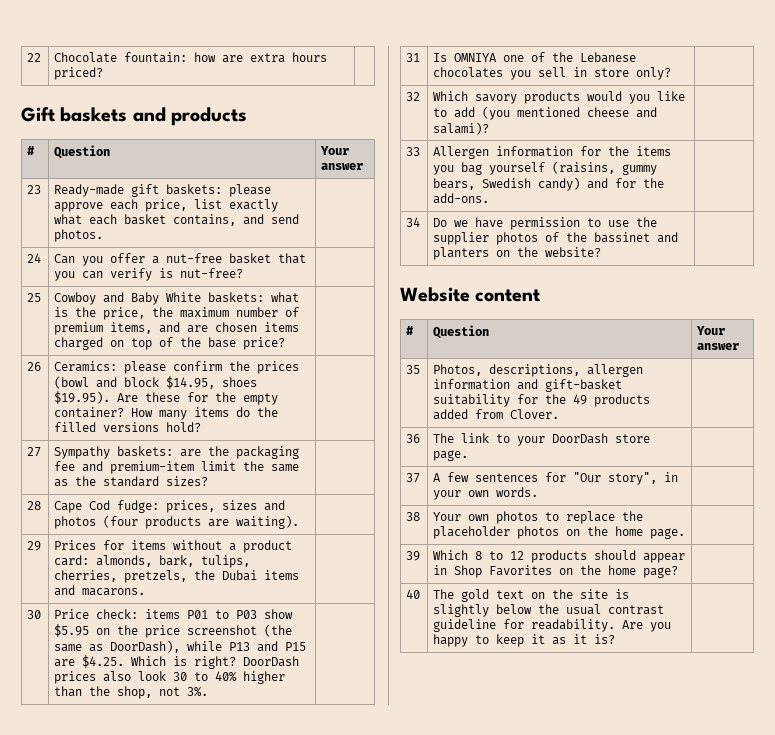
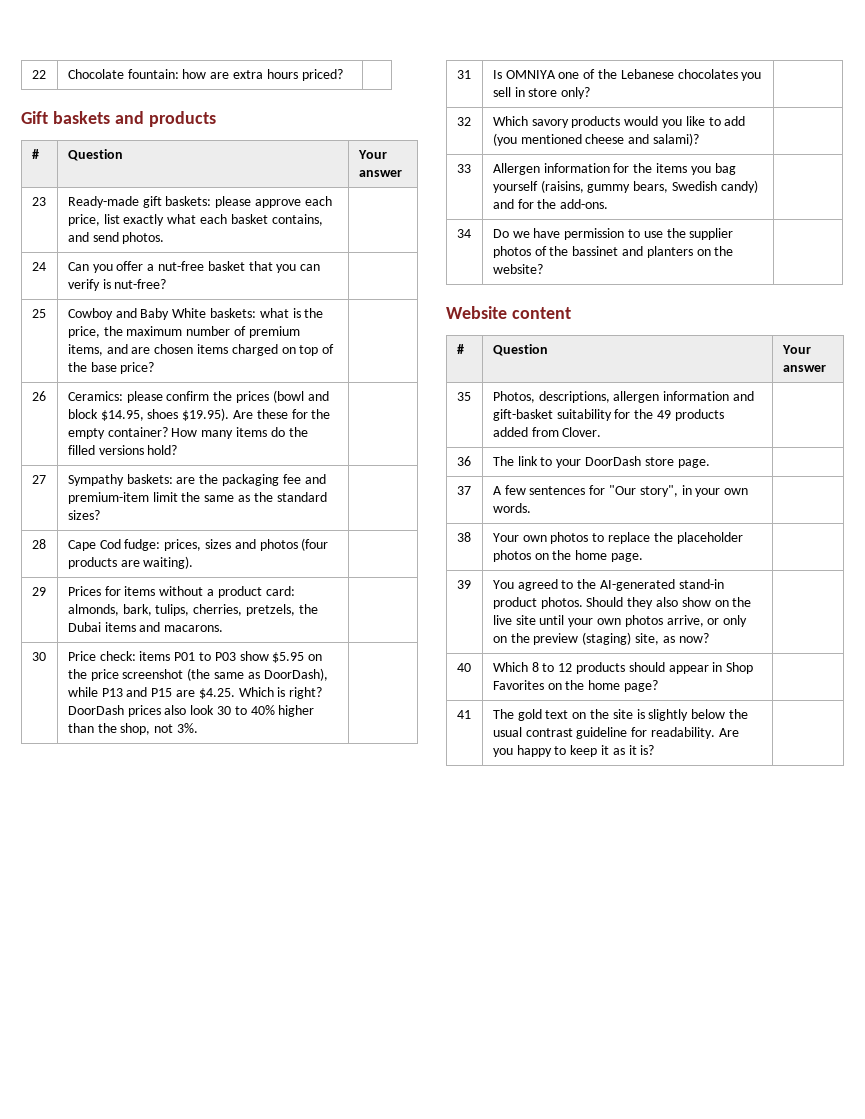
- 39 | Which 8 to 12 products should appear in Shop Favorites on the home page? |
+ 39 | You agreed to the AI-generated stand-in product photos. Should they also show on the live site until your own photos arrive, or only on the preview (staging) site, as now? |
+ 40 | Which 8 to 12 products should appear in Shop Favorites on the home page? |
- 40 | The gold text on the site is slightly below the usual contrast guideline for readability. Are you happy to keep it as it is? |
+ 41 | The gold text on the site is slightly below the usual contrast guideline for readability. Are you happy to keep it as it is? |

